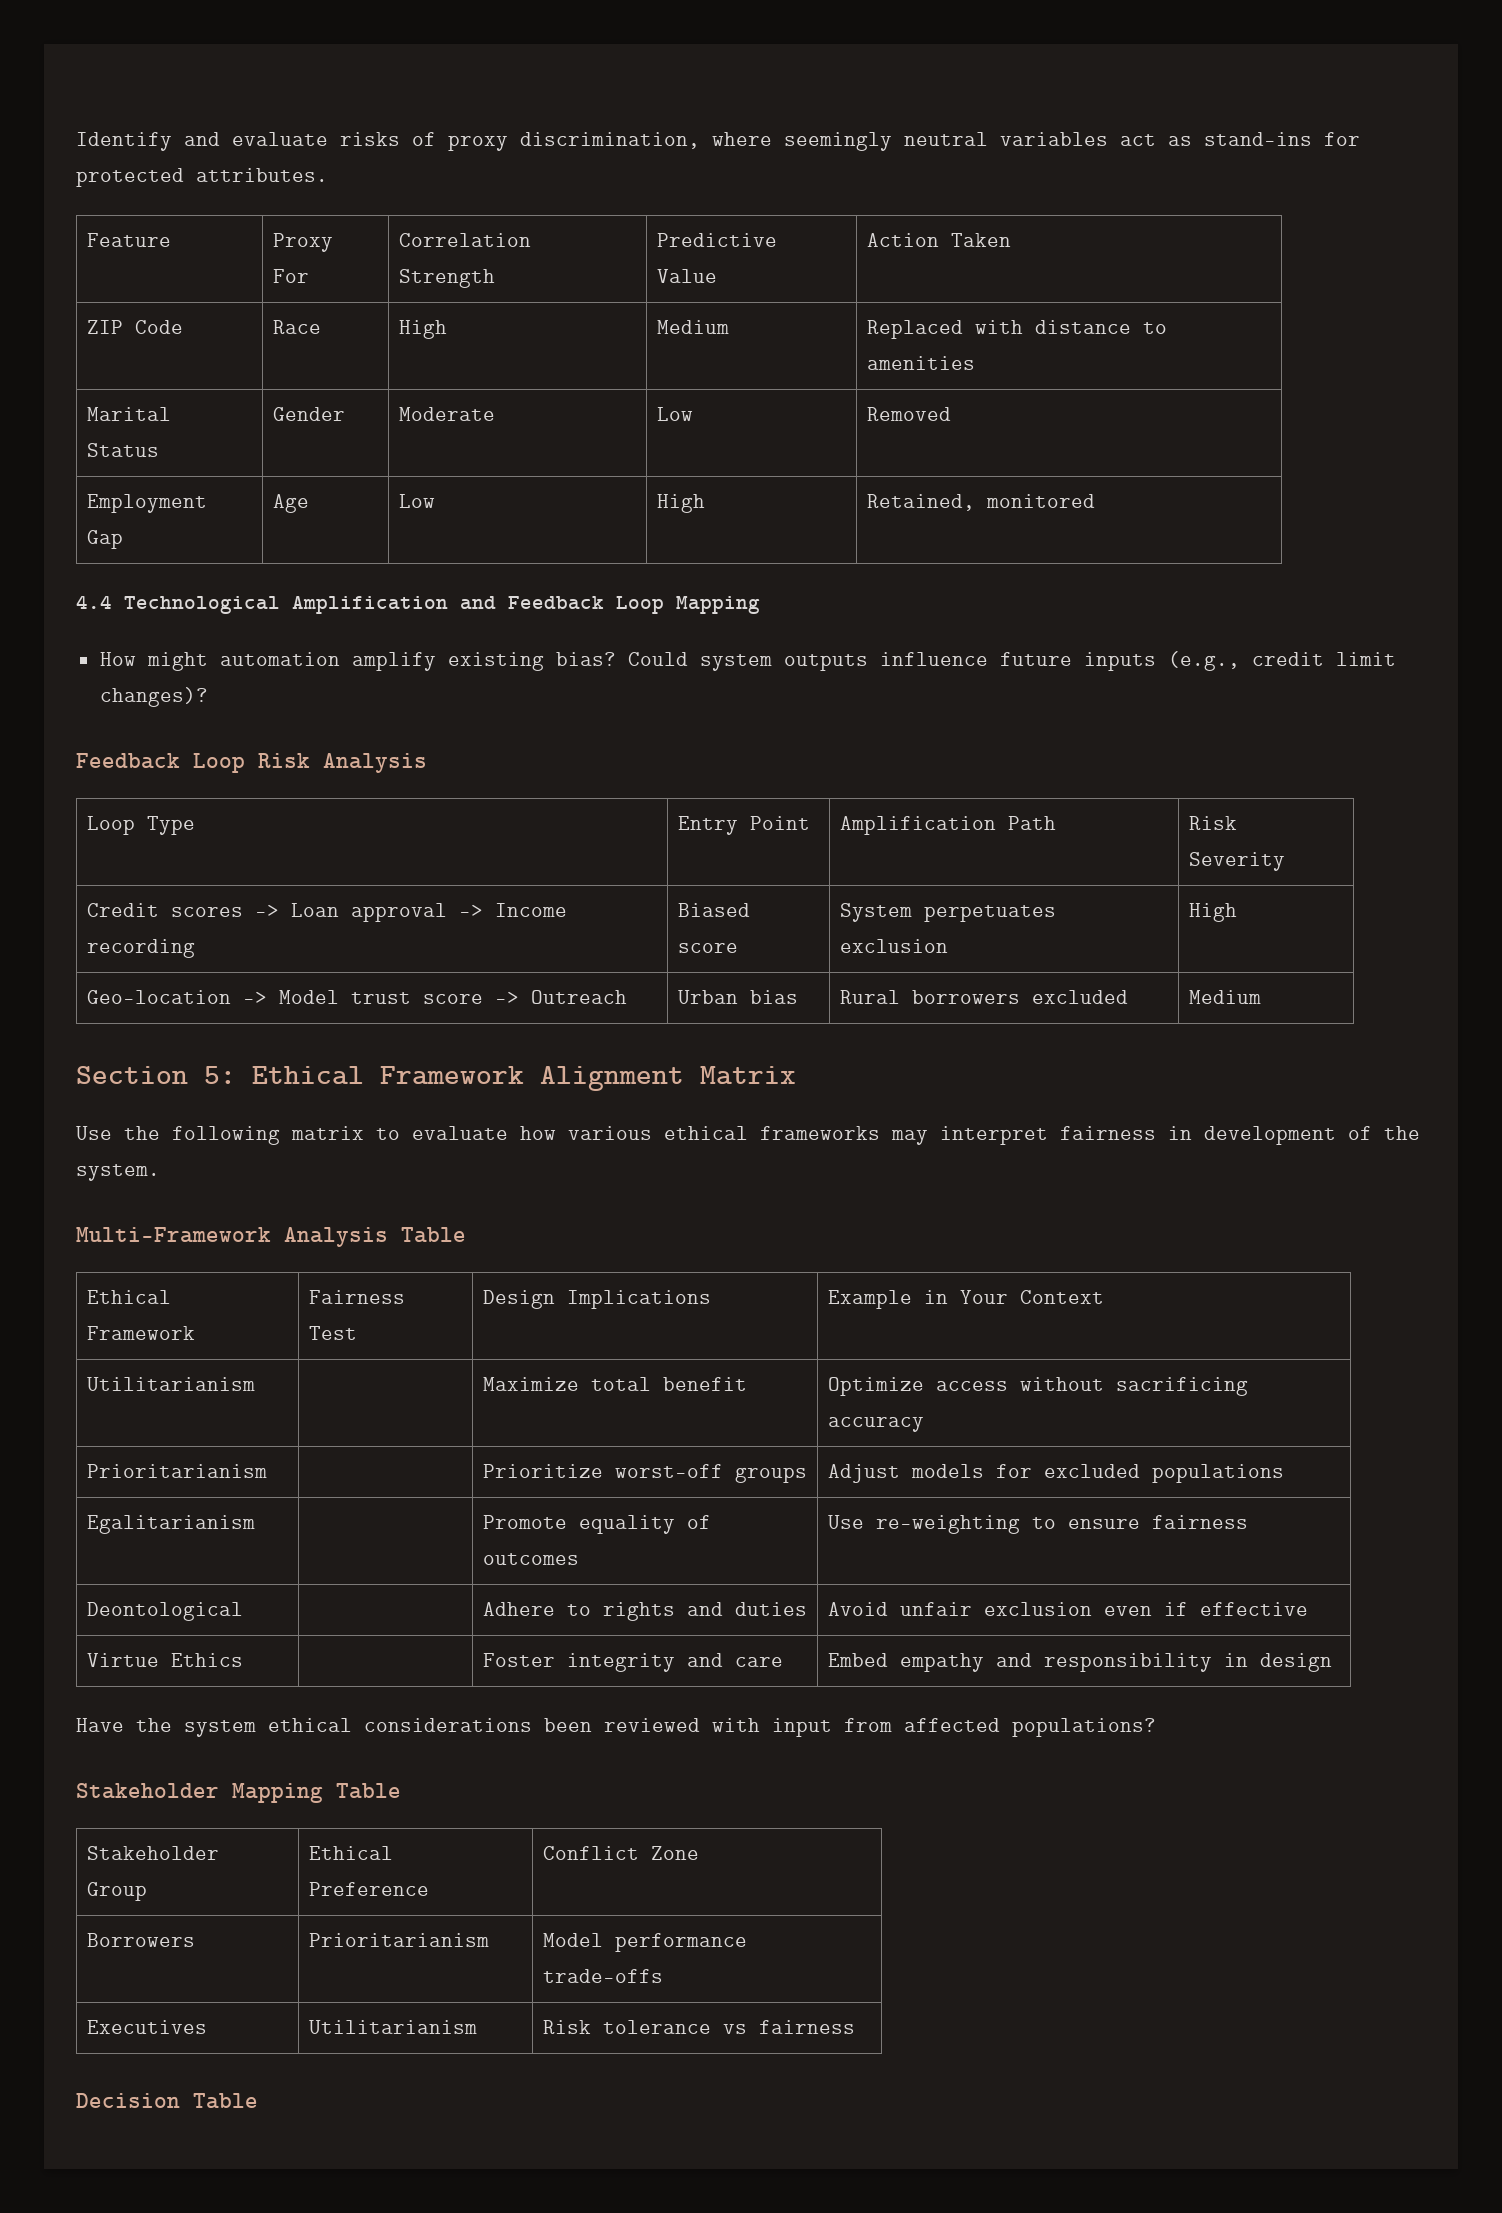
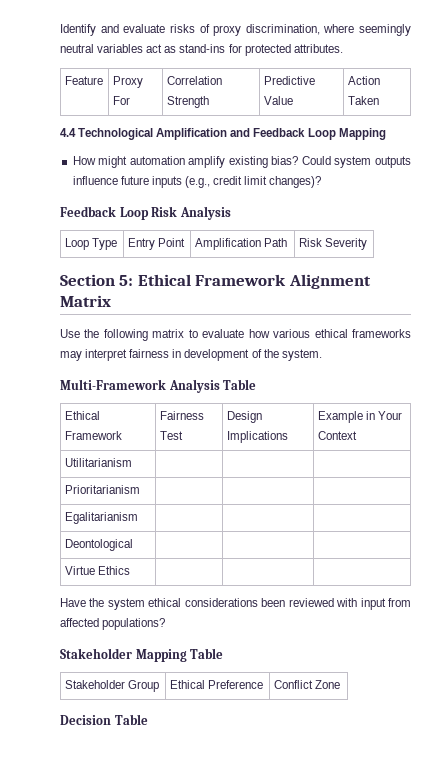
- ZIP Code | Race | High | Medium | Replaced with distance to amenities
- Marital Status | Gender | Moderate | Low | Removed
- Employment Gap | Age | Low | High | Retained, monitored
- Credit scores -> Loan approval -> Income recording | Biased score | System perpetuates exclusion | High
- Geo-location -> Model trust score -> Outreach | Urban bias | Rural borrowers excluded | Medium
- Utilitarianism | | Maximize total benefit | Optimize access without sacrificing accuracy
- Prioritarianism | | Prioritize worst-off groups | Adjust models for excluded populations
- Egalitarianism | | Promote equality of outcomes | Use re-weighting to ensure fairness
- Deontological | | Adhere to rights and duties | Avoid unfair exclusion even if effective
- Virtue Ethics | | Foster integrity and care | Embed empathy and responsibility in design
+ Utilitarianism | | |
+ Prioritarianism | | |
+ Egalitarianism | | |
+ Deontological | | |
+ Virtue Ethics | | |
- Borrowers | Prioritarianism | Model performance trade-offs
- Executives | Utilitarianism | Risk tolerance vs fairness

